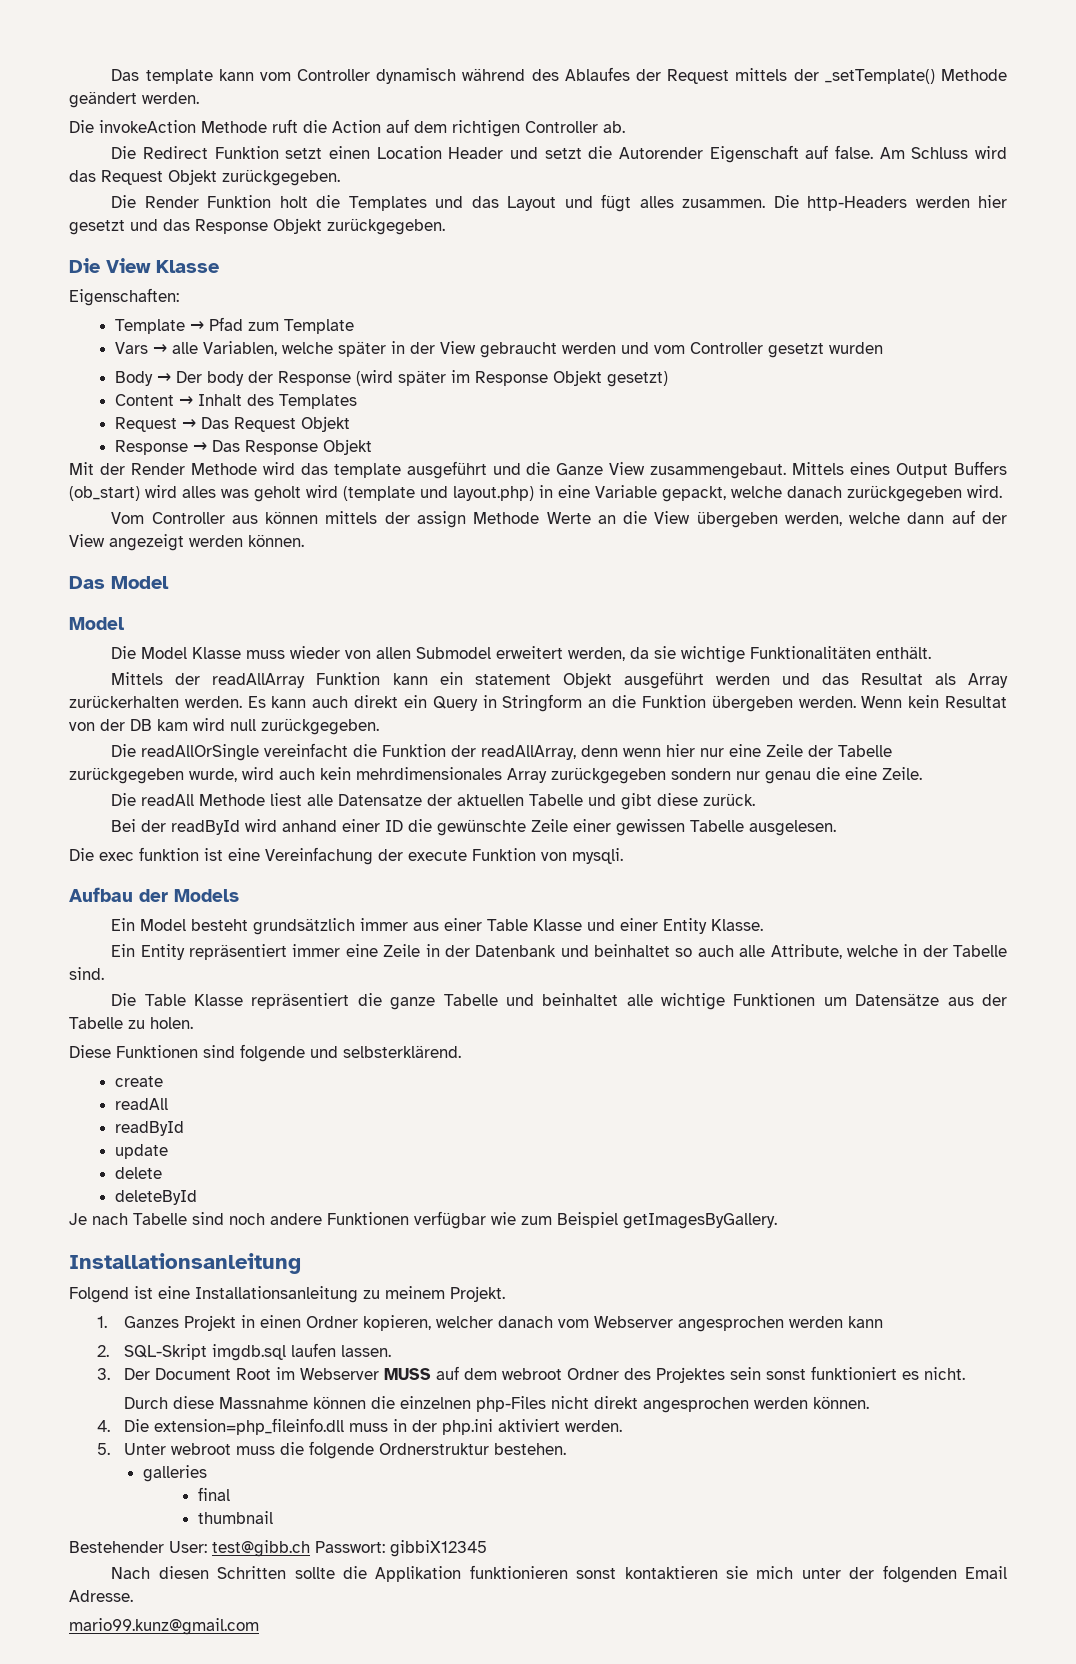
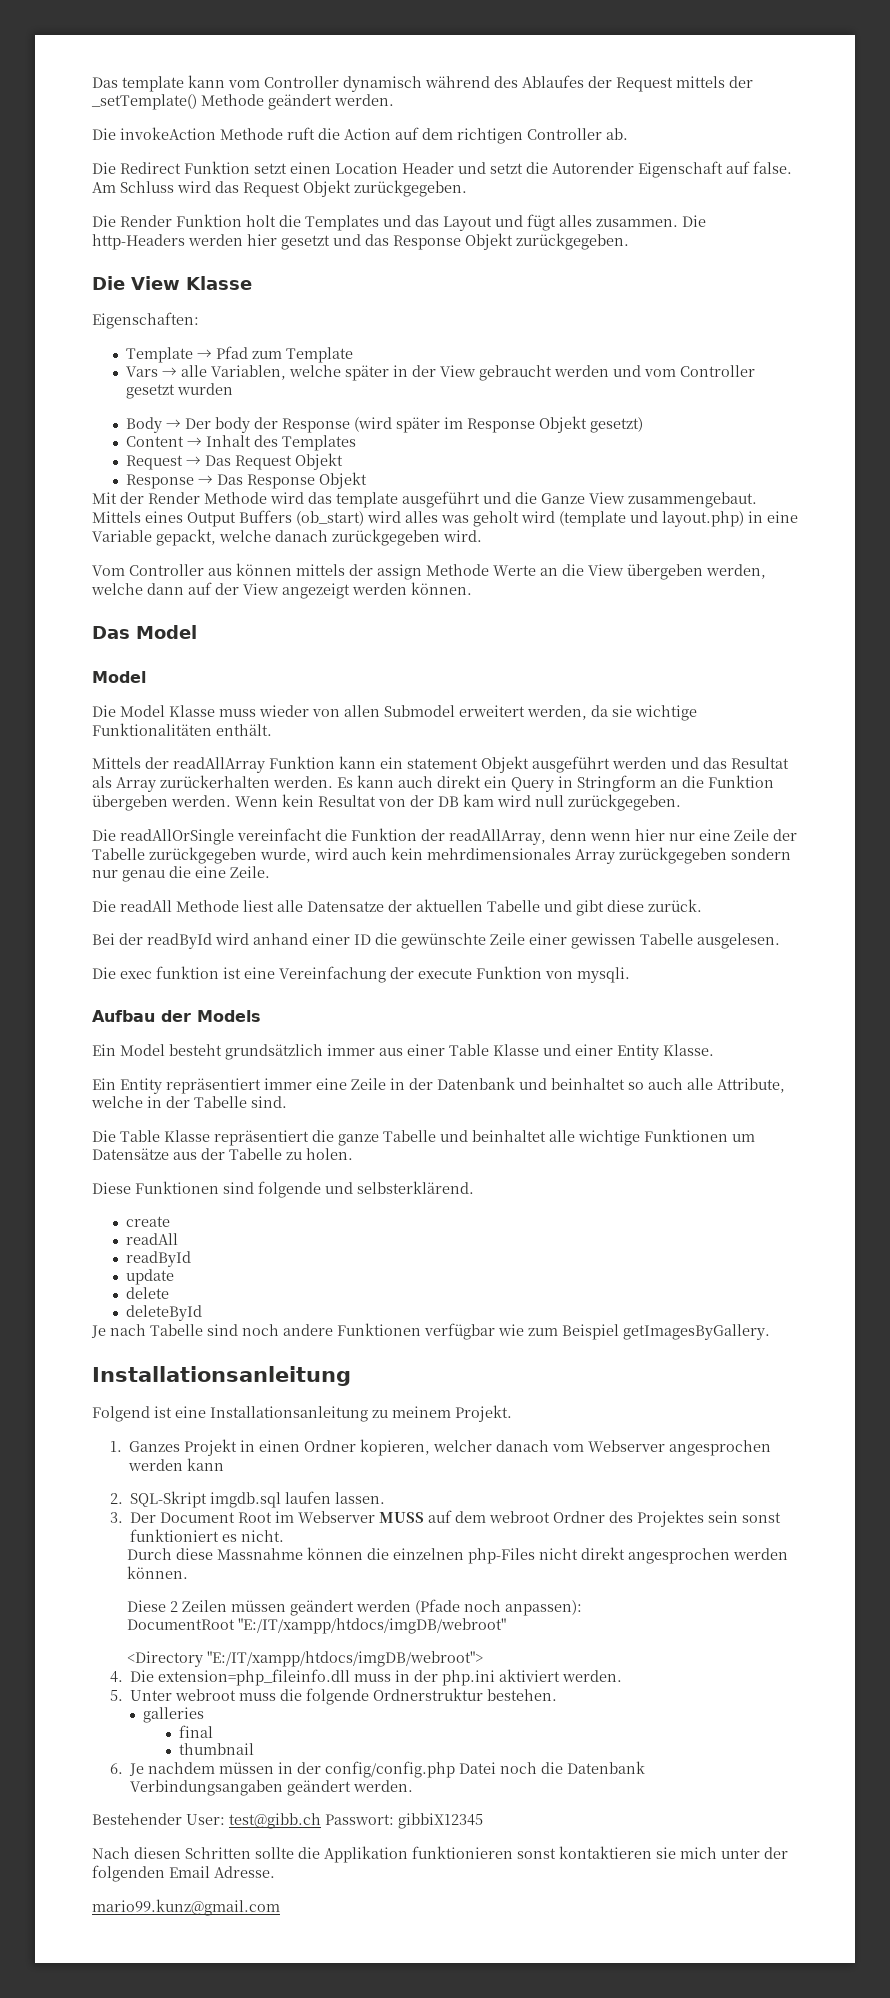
+ Diese 2 Zeilen müssen geändert werden (Pfade noch anpassen):
+ DocumentRoot "E:/IT/xampp/htdocs/imgDB/webroot"
+ <Directory "E:/IT/xampp/htdocs/imgDB/webroot">
+ 6. Je nachdem müssen in der config/config.php Datei noch die Datenbank Verbindungsangaben geändert werden.

